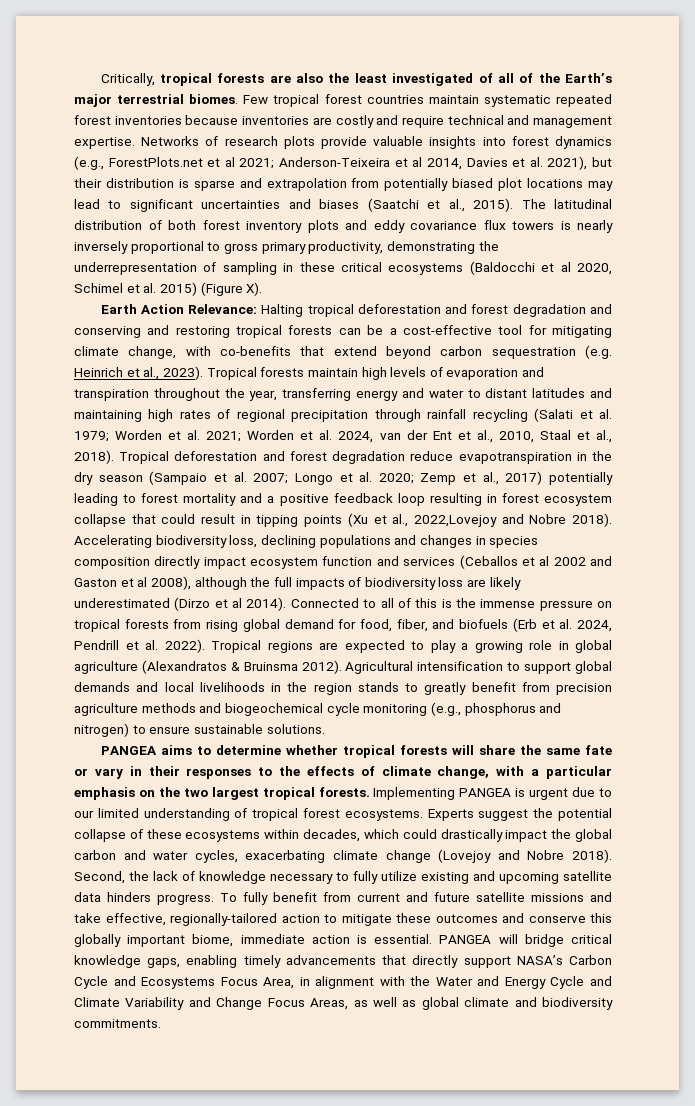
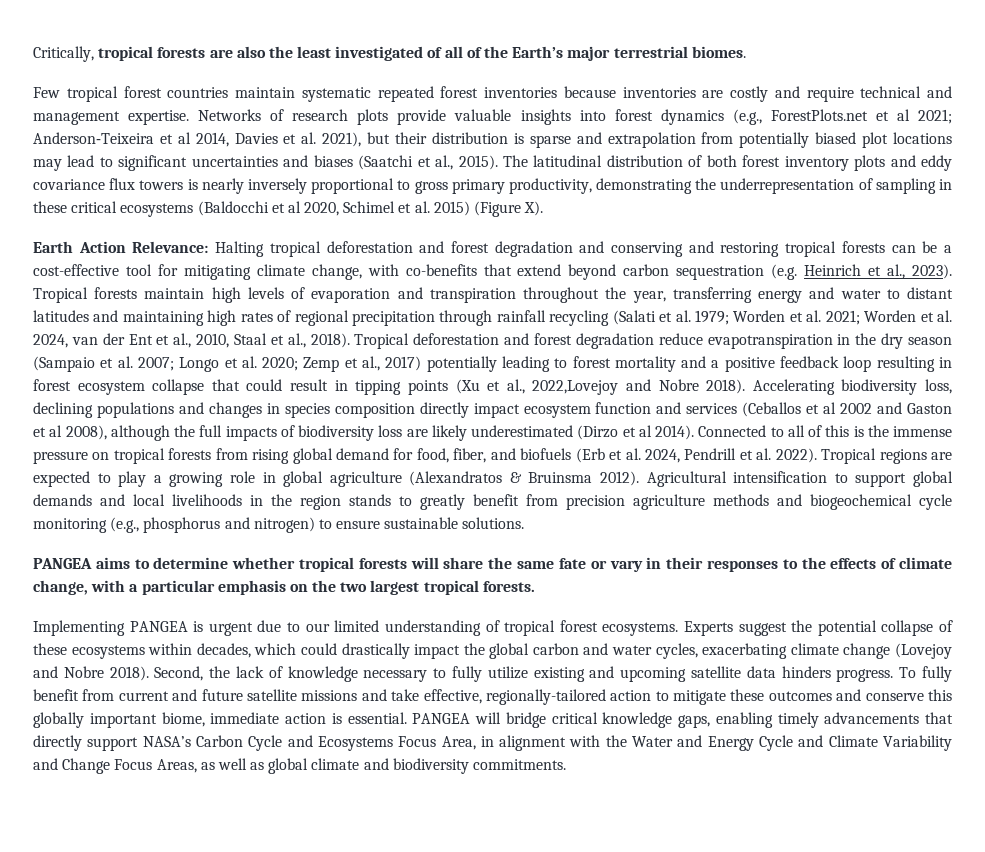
- Critically, tropical forests are also the least investigated of all of the Earth’s major terrestrial biomes. Few tropical forest countries maintain systematic repeated forest inventories because inventories are costly and require technical and management expertise.
+ Critically, tropical forests are also the least investigated of all of the Earth’s major terrestrial biomes.
+ Few tropical forest countries maintain systematic repeated forest inventories because inventories are costly and require technical and management expertise.
- PANGEA aims to determine whether tropical forests will share the same fate or vary in their responses to the effects of climate change, with a particular emphasis on the two largest tropical forests. Implementing PANGEA is urgent due to our limited understanding of tropical forest ecosystems.
+ PANGEA aims to determine whether tropical forests will share the same fate or vary in their responses to the effects of climate change, with a particular emphasis on the two largest tropical forests.
+ Implementing PANGEA is urgent due to our limited understanding of tropical forest ecosystems.

